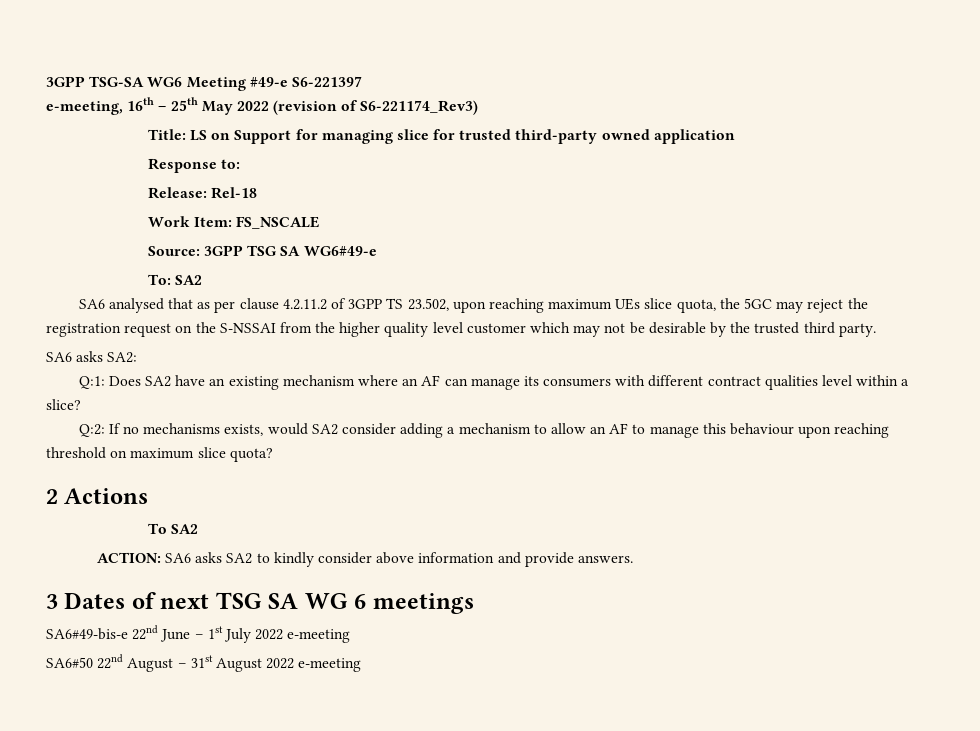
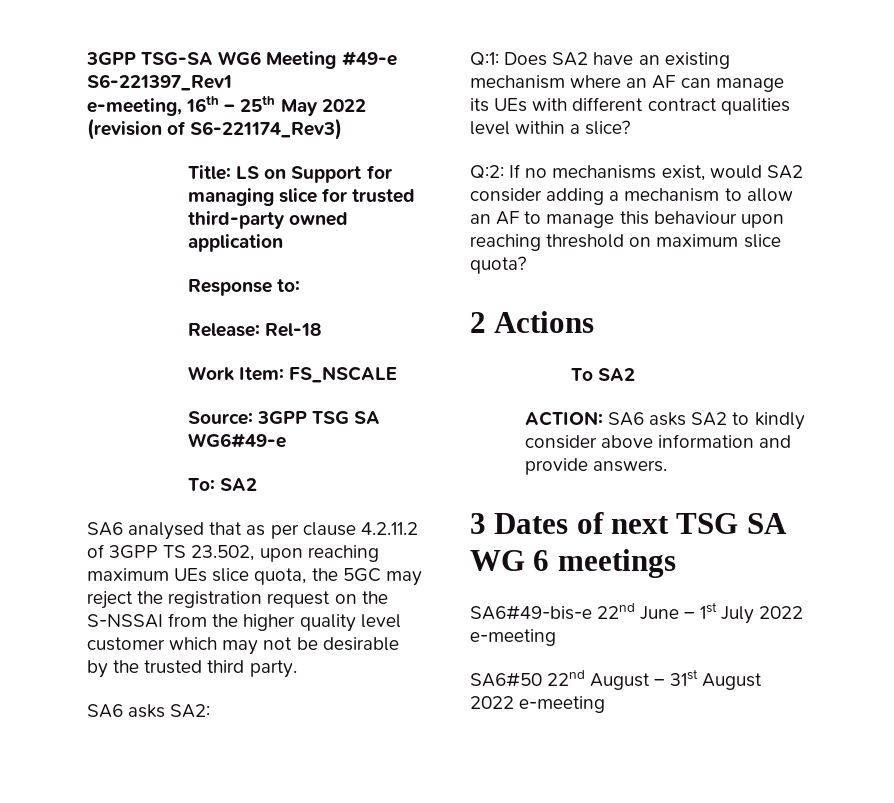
- 3GPP TSG-SA WG6 Meeting #49-e S6-221397
+ 3GPP TSG-SA WG6 Meeting #49-e S6-221397_Rev1
- Q:1: Does SA2 have an existing mechanism where an AF can manage its consumers with different contract qualities level within a slice?
+ Q:1: Does SA2 have an existing mechanism where an AF can manage its UEs with different contract qualities level within a slice?
- Q:2: If no mechanisms exists, would SA2 consider adding a mechanism to allow an AF to manage this behaviour upon reaching threshold on maximum slice quota?
+ Q:2: If no mechanisms exist, would SA2 consider adding a mechanism to allow an AF to manage this behaviour upon reaching threshold on maximum slice quota?

